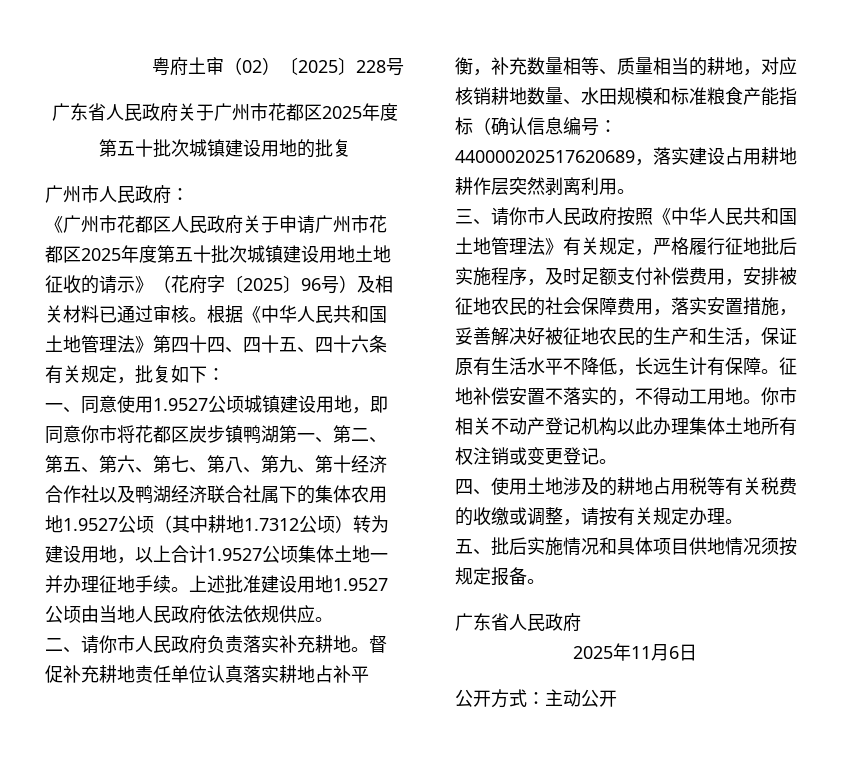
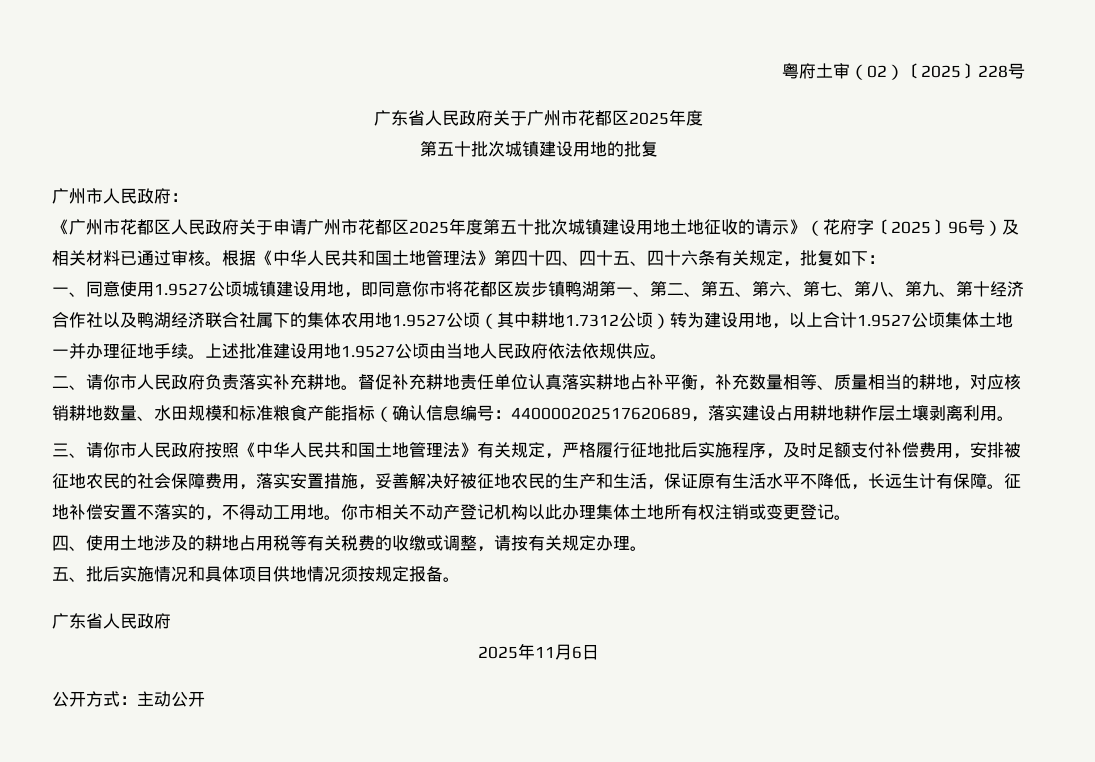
- 督促补充耕地责任单位认真落实耕地占补平衡，补充数量相等、质量相当的耕地，对应核销耕地数量、水田规模和标准粮食产能指标（确认信息编号：440000202517620689，落实建设占用耕地耕作层突然剥离利用。
+ 督促补充耕地责任单位认真落实耕地占补平衡，补充数量相等、质量相当的耕地，对应核销耕地数量、水田规模和标准粮食产能指标（确认信息编号：440000202517620689，落实建设占用耕地耕作层土壤剥离利用。

